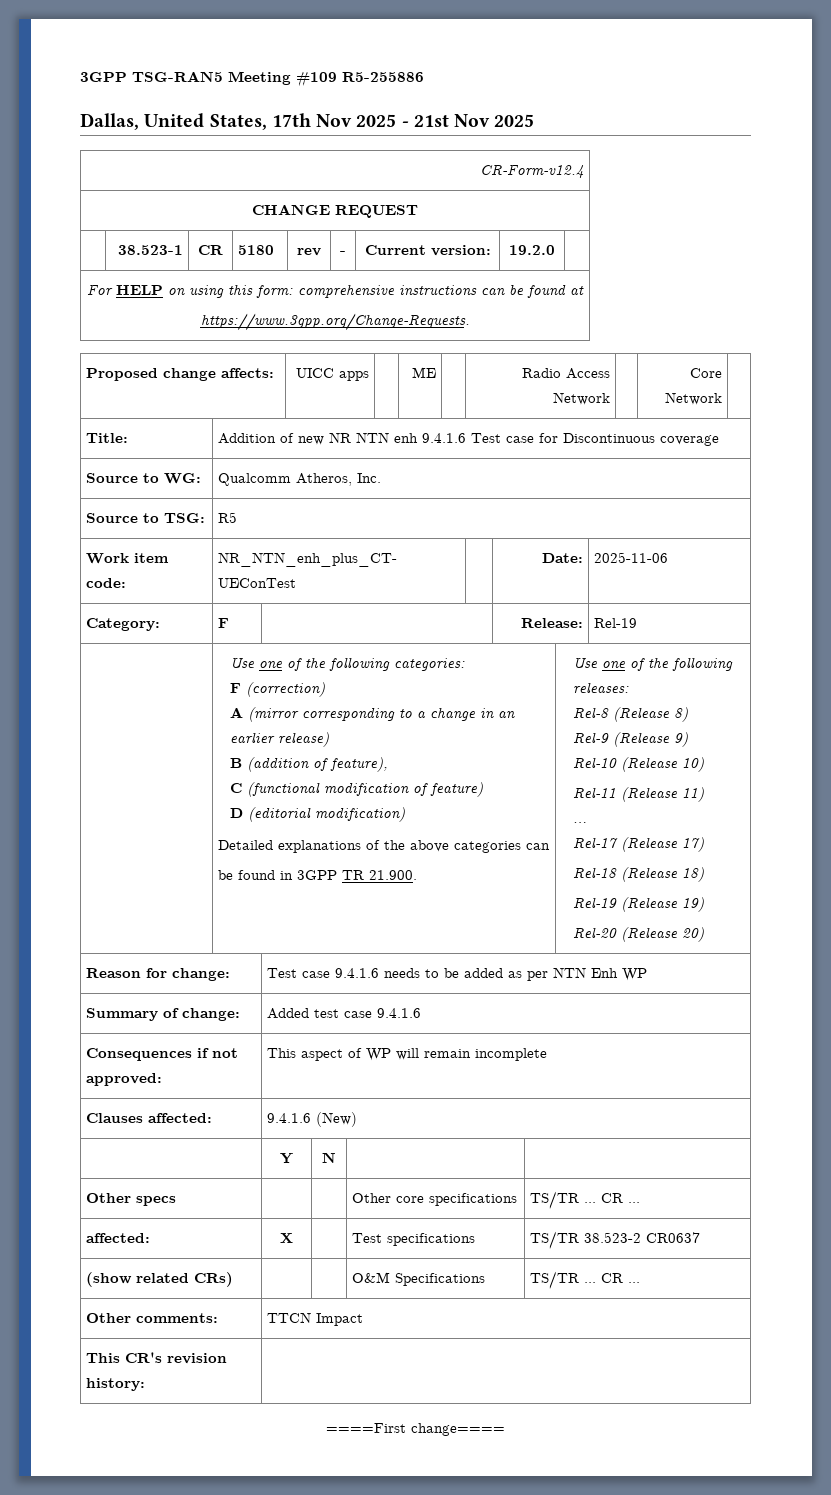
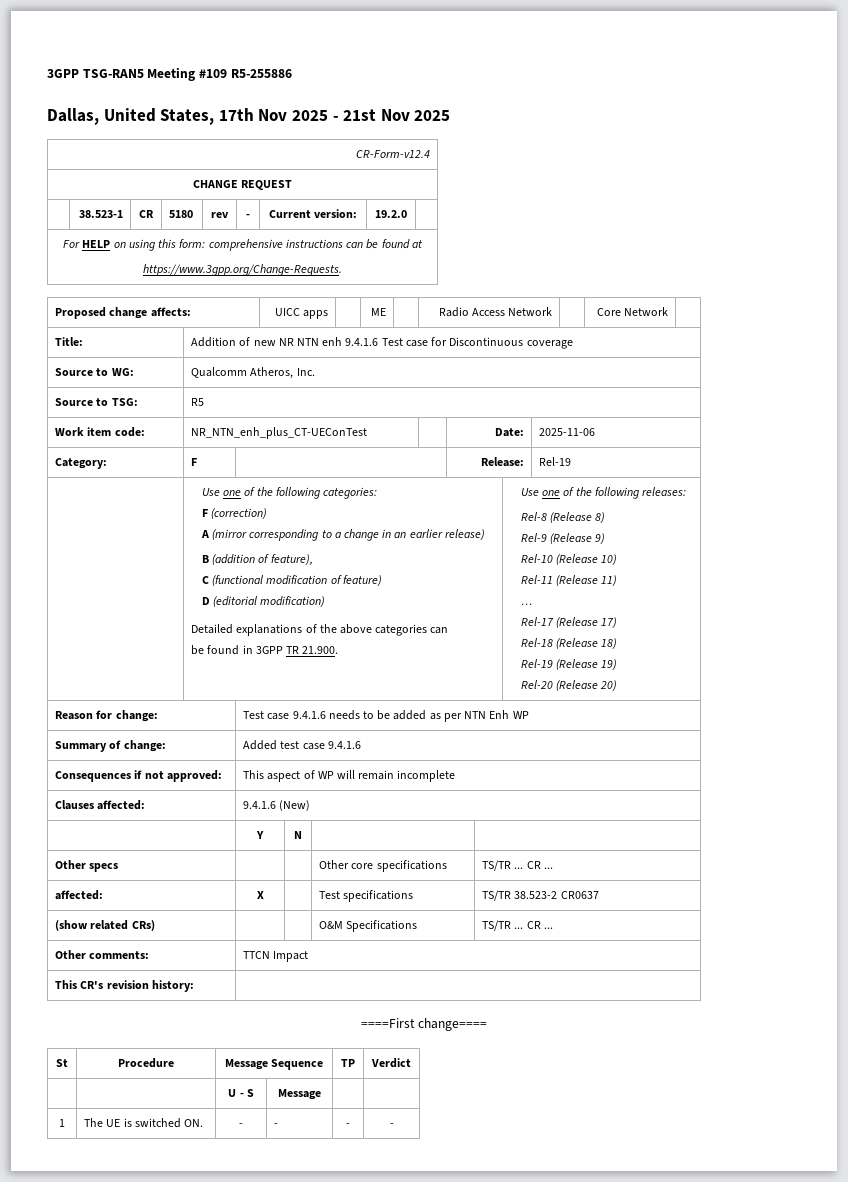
+ St | Procedure | Message Sequence | TP | Verdict
+ | | U - S | Message | |
+ 1 | The UE is switched ON. | - | - | - | -

